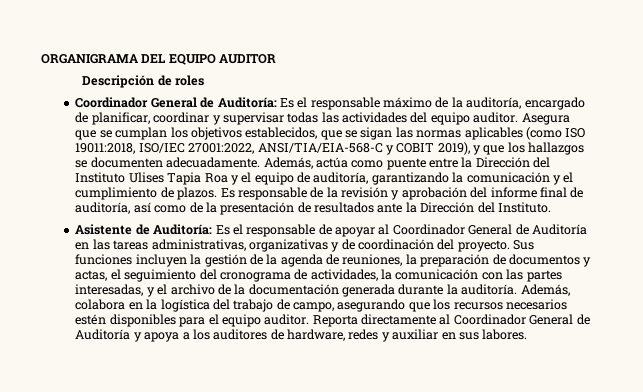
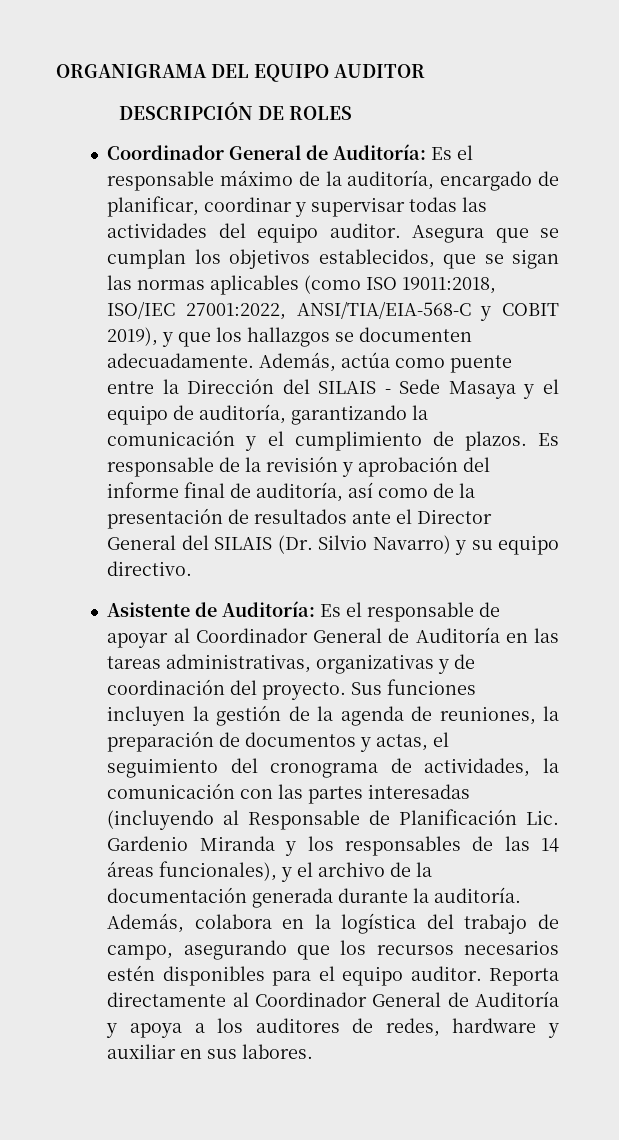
- Descripción de roles
+ DESCRIPCIÓN DE ROLES
- Además, actúa como puente entre la Dirección del Instituto Ulises Tapia Roa y el equipo de auditoría, garantizando la comunicación y el cumplimiento de plazos.
+ Además, actúa como puente entre la Dirección del SILAIS - Sede Masaya y el equipo de auditoría, garantizando la comunicación y el cumplimiento de plazos.
- Es responsable de la revisión y aprobación del informe final de auditoría, así como de la presentación de resultados ante la Dirección del Instituto.
+ Es responsable de la revisión y aprobación del informe final de auditoría, así como de la presentación de resultados ante el Director General del SILAIS (Dr. Silvio Navarro) y su equipo directivo.
- Sus funciones incluyen la gestión de la agenda de reuniones, la preparación de documentos y actas, el seguimiento del cronograma de actividades, la comunicación con las partes interesadas, y el archivo de la documentación generada durante la auditoría.
+ Sus funciones incluyen la gestión de la agenda de reuniones, la preparación de documentos y actas, el seguimiento del cronograma de actividades, la comunicación con las partes interesadas (incluyendo al Responsable de Planificación Lic. Gardenio Miranda y los responsables de las 14 áreas funcionales), y el archivo de la documentación generada durante la auditoría.
- Reporta directamente al Coordinador General de Auditoría y apoya a los auditores de hardware, redes y auxiliar en sus labores.
+ Reporta directamente al Coordinador General de Auditoría y apoya a los auditores de redes, hardware y auxiliar en sus labores.

